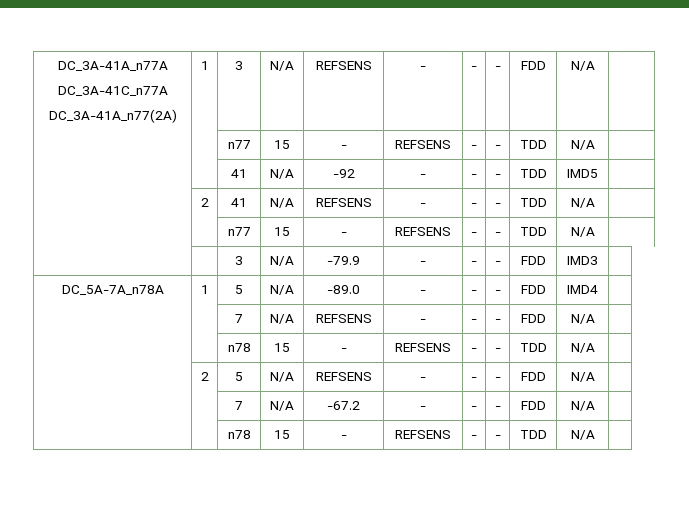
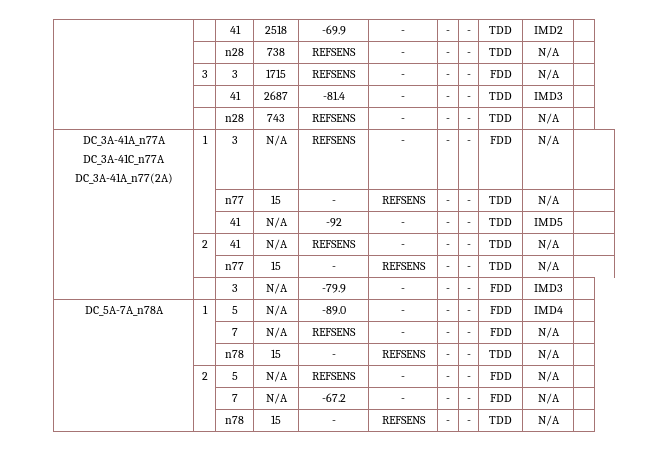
+ | | 41 | 2518 | -69.9 | - | - | - | TDD | IMD2 |
+ | | n28 | 738 | REFSENS | - | - | - | TDD | N/A |
+ | 3 | 3 | 1715 | REFSENS | - | - | - | FDD | N/A |
+ | | 41 | 2687 | -81.4 | - | - | - | TDD | IMD3 |
+ | | n28 | 743 | REFSENS | - | - | - | TDD | N/A |

